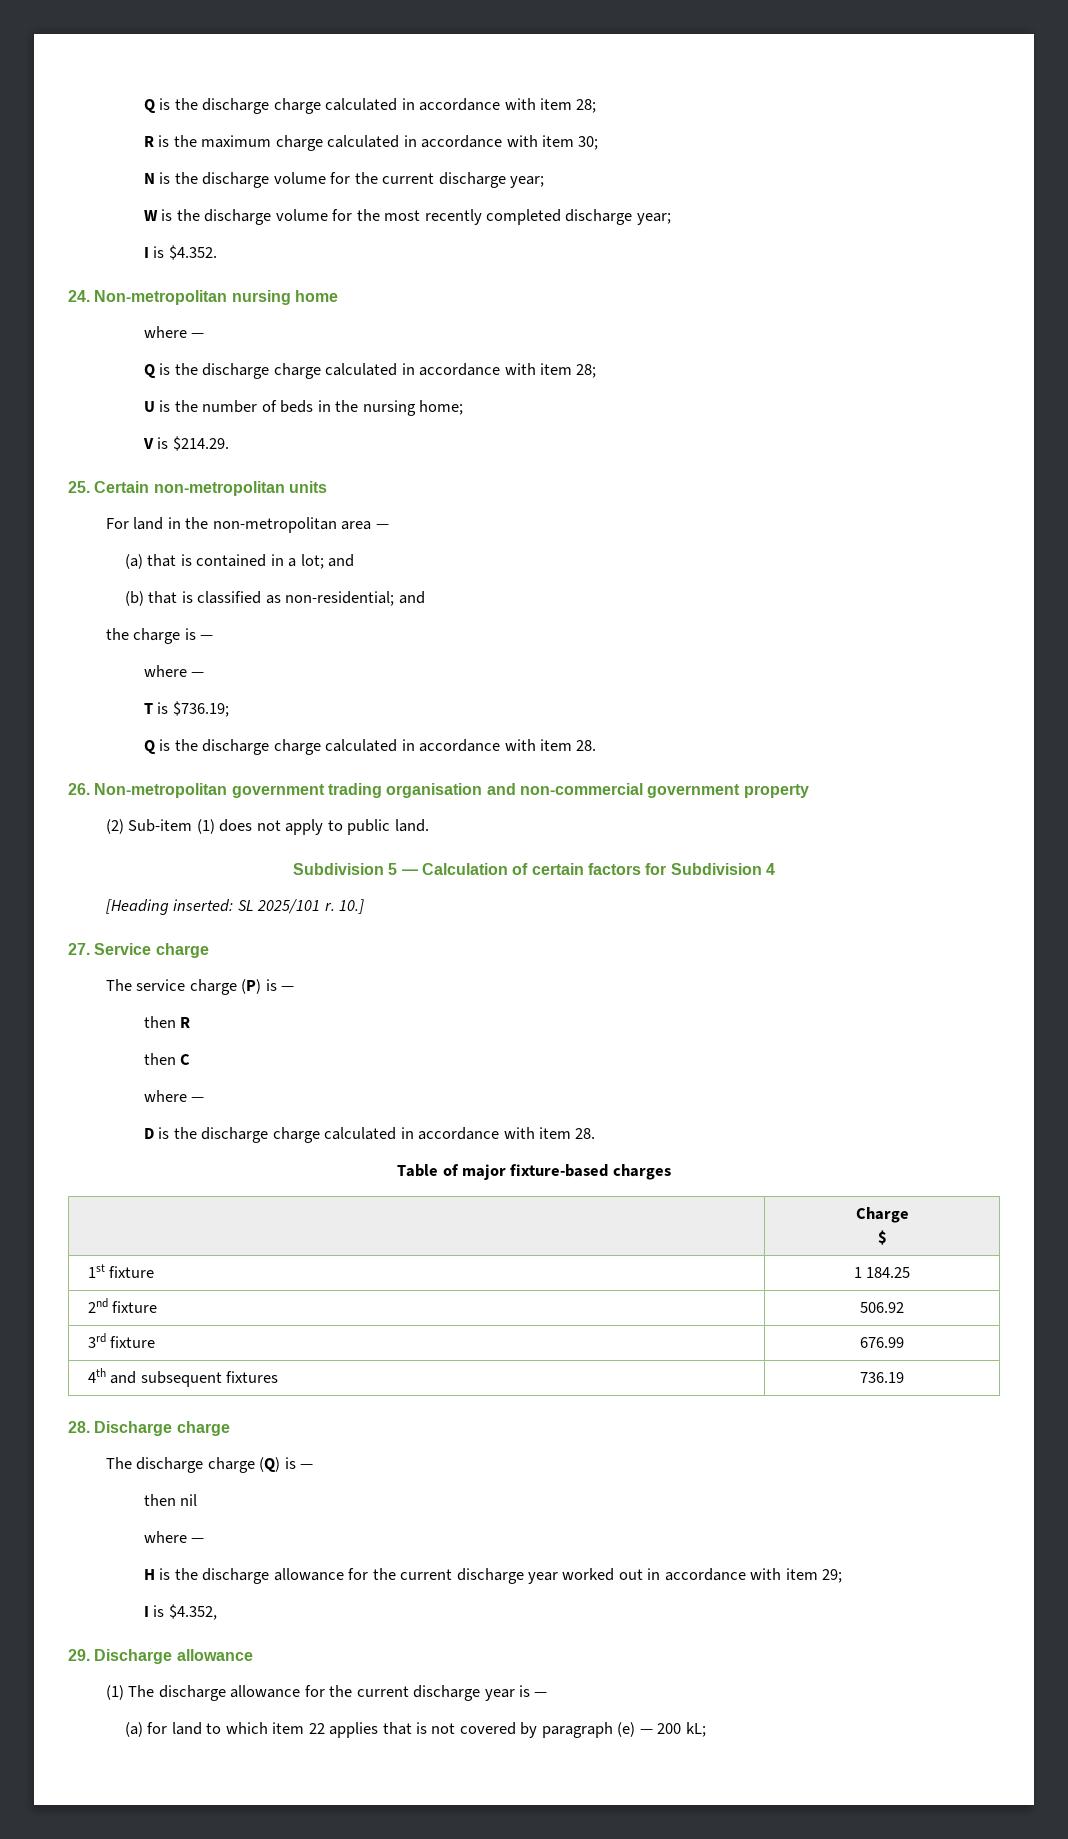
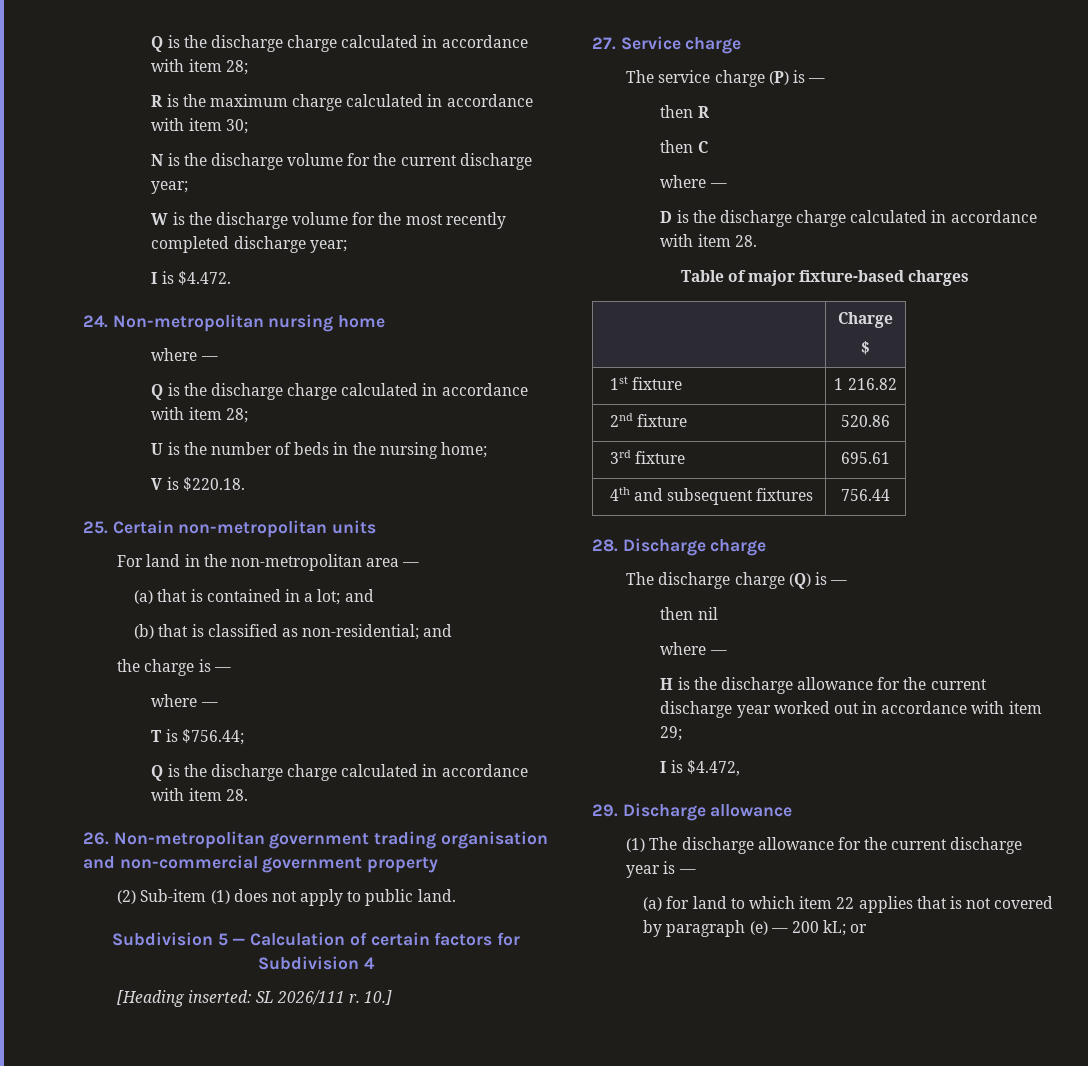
- I is $4.352.
+ I is $4.472.
- V is $214.29.
+ V is $220.18.
- T is $736.19;
+ T is $756.44;
- [Heading inserted: SL 2025/101 r.
+ [Heading inserted: SL 2026/111 r.
- 1st fixture | 1 184.25
+ 1st fixture | 1 216.82
- 2nd fixture | 506.92
+ 2nd fixture | 520.86
- 3rd fixture | 676.99
+ 3rd fixture | 695.61
- 4th and subsequent fixtures | 736.19
+ 4th and subsequent fixtures | 756.44
- I is $4.352,
+ I is $4.472,
- (a) for land to which item 22 applies that is not covered by paragraph (e) — 200 kL;
+ (a) for land to which item 22 applies that is not covered by paragraph (e) — 200 kL; or

